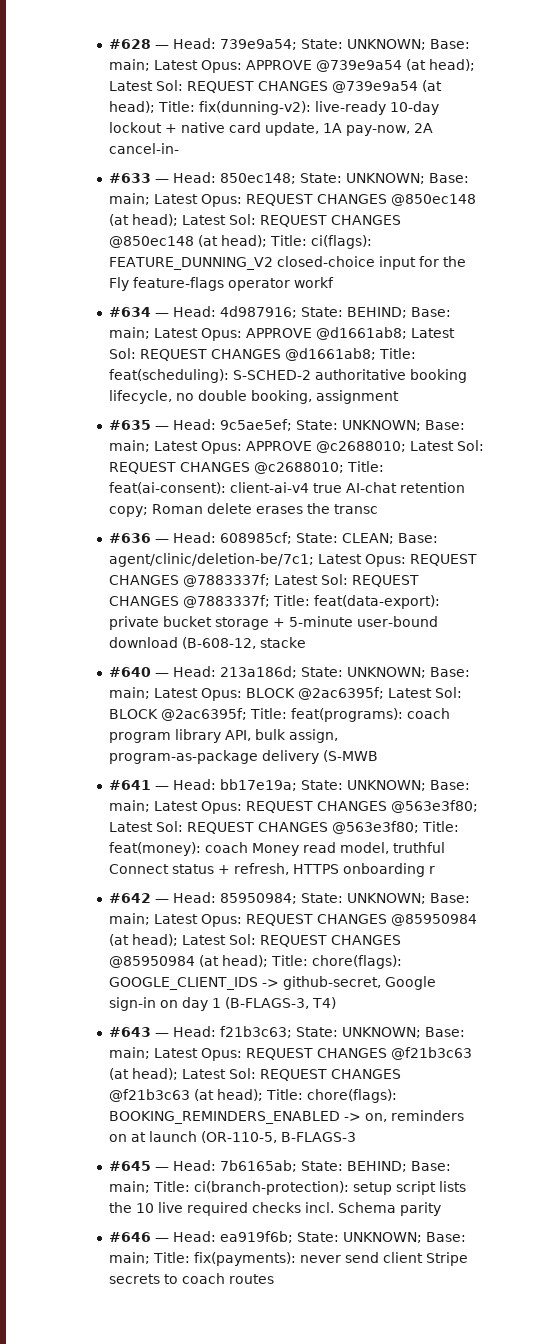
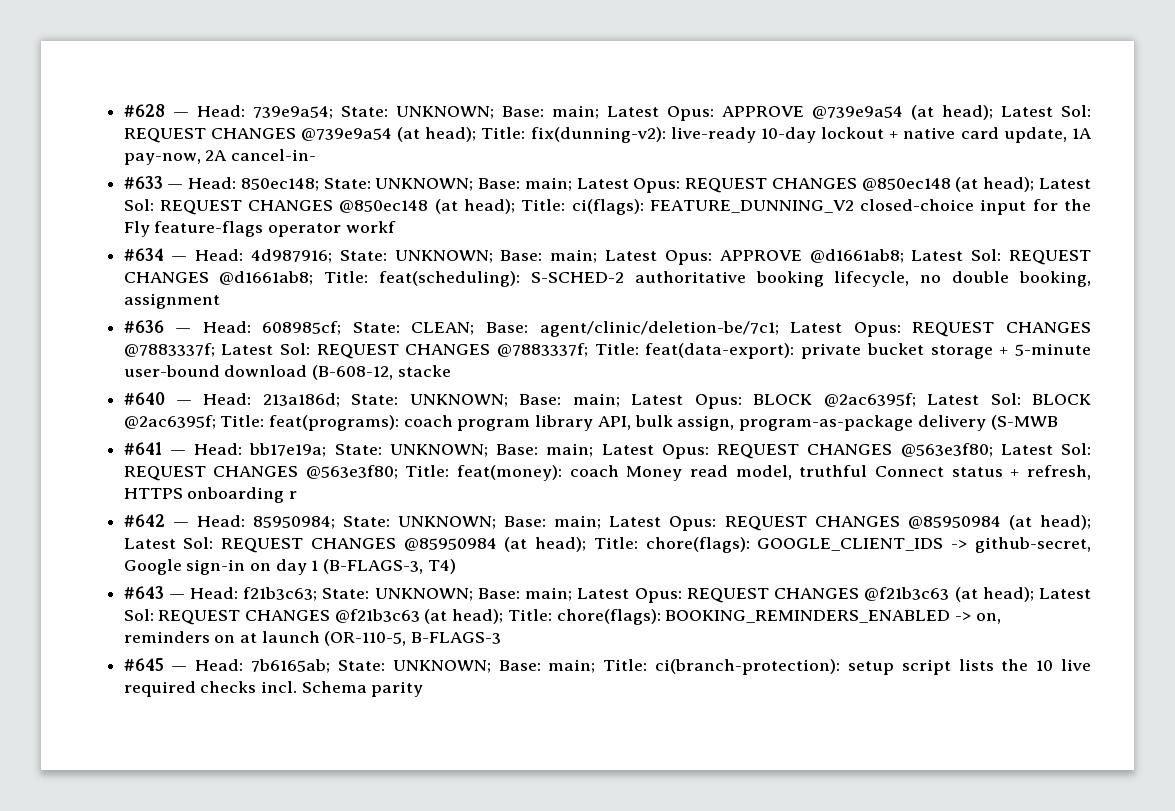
- #634 — Head: 4d987916; State: BEHIND; Base: main; Latest Opus: APPROVE @d1661ab8; Latest Sol: REQUEST CHANGES @d1661ab8; Title: feat(scheduling): S-SCHED-2 authoritative booking lifecycle, no double booking, assignment
+ #634 — Head: 4d987916; State: UNKNOWN; Base: main; Latest Opus: APPROVE @d1661ab8; Latest Sol: REQUEST CHANGES @d1661ab8; Title: feat(scheduling): S-SCHED-2 authoritative booking lifecycle, no double booking, assignment
- #635 — Head: 9c5ae5ef; State: UNKNOWN; Base: main; Latest Opus: APPROVE @c2688010; Latest Sol: REQUEST CHANGES @c2688010; Title: feat(ai-consent): client-ai-v4 true AI-chat retention copy; Roman delete erases the transc
- #645 — Head: 7b6165ab; State: BEHIND; Base: main; Title: ci(branch-protection): setup script lists the 10 live required checks incl. Schema parity
+ #645 — Head: 7b6165ab; State: UNKNOWN; Base: main; Title: ci(branch-protection): setup script lists the 10 live required checks incl. Schema parity
- #646 — Head: ea919f6b; State: UNKNOWN; Base: main; Title: fix(payments): never send client Stripe secrets to coach routes

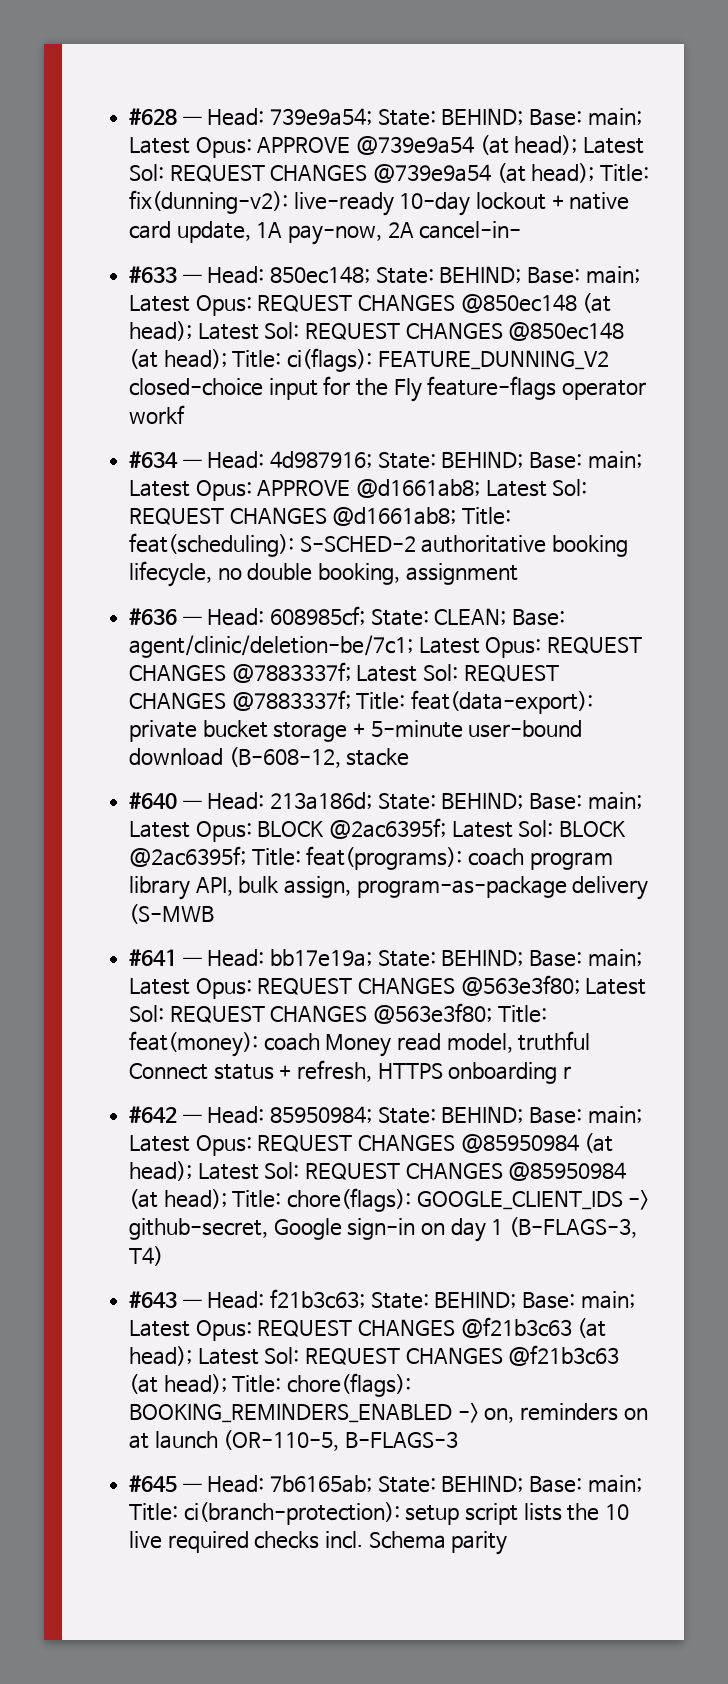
- #628 — Head: 739e9a54; State: UNKNOWN; Base: main; Latest Opus: APPROVE @739e9a54 (at head); Latest Sol: REQUEST CHANGES @739e9a54 (at head); Title: fix(dunning-v2): live-ready 10-day lockout + native card update, 1A pay-now, 2A cancel-in-
+ #628 — Head: 739e9a54; State: BEHIND; Base: main; Latest Opus: APPROVE @739e9a54 (at head); Latest Sol: REQUEST CHANGES @739e9a54 (at head); Title: fix(dunning-v2): live-ready 10-day lockout + native card update, 1A pay-now, 2A cancel-in-
- #633 — Head: 850ec148; State: UNKNOWN; Base: main; Latest Opus: REQUEST CHANGES @850ec148 (at head); Latest Sol: REQUEST CHANGES @850ec148 (at head); Title: ci(flags): FEATURE_DUNNING_V2 closed-choice input for the Fly feature-flags operator workf
+ #633 — Head: 850ec148; State: BEHIND; Base: main; Latest Opus: REQUEST CHANGES @850ec148 (at head); Latest Sol: REQUEST CHANGES @850ec148 (at head); Title: ci(flags): FEATURE_DUNNING_V2 closed-choice input for the Fly feature-flags operator workf
- #634 — Head: 4d987916; State: UNKNOWN; Base: main; Latest Opus: APPROVE @d1661ab8; Latest Sol: REQUEST CHANGES @d1661ab8; Title: feat(scheduling): S-SCHED-2 authoritative booking lifecycle, no double booking, assignment
+ #634 — Head: 4d987916; State: BEHIND; Base: main; Latest Opus: APPROVE @d1661ab8; Latest Sol: REQUEST CHANGES @d1661ab8; Title: feat(scheduling): S-SCHED-2 authoritative booking lifecycle, no double booking, assignment
- #640 — Head: 213a186d; State: UNKNOWN; Base: main; Latest Opus: BLOCK @2ac6395f; Latest Sol: BLOCK @2ac6395f; Title: feat(programs): coach program library API, bulk assign, program-as-package delivery (S-MWB
+ #640 — Head: 213a186d; State: BEHIND; Base: main; Latest Opus: BLOCK @2ac6395f; Latest Sol: BLOCK @2ac6395f; Title: feat(programs): coach program library API, bulk assign, program-as-package delivery (S-MWB
- #641 — Head: bb17e19a; State: UNKNOWN; Base: main; Latest Opus: REQUEST CHANGES @563e3f80; Latest Sol: REQUEST CHANGES @563e3f80; Title: feat(money): coach Money read model, truthful Connect status + refresh, HTTPS onboarding r
+ #641 — Head: bb17e19a; State: BEHIND; Base: main; Latest Opus: REQUEST CHANGES @563e3f80; Latest Sol: REQUEST CHANGES @563e3f80; Title: feat(money): coach Money read model, truthful Connect status + refresh, HTTPS onboarding r
- #642 — Head: 85950984; State: UNKNOWN; Base: main; Latest Opus: REQUEST CHANGES @85950984 (at head); Latest Sol: REQUEST CHANGES @85950984 (at head); Title: chore(flags): GOOGLE_CLIENT_IDS -> github-secret, Google sign-in on day 1 (B-FLAGS-3, T4)
+ #642 — Head: 85950984; State: BEHIND; Base: main; Latest Opus: REQUEST CHANGES @85950984 (at head); Latest Sol: REQUEST CHANGES @85950984 (at head); Title: chore(flags): GOOGLE_CLIENT_IDS -> github-secret, Google sign-in on day 1 (B-FLAGS-3, T4)
- #643 — Head: f21b3c63; State: UNKNOWN; Base: main; Latest Opus: REQUEST CHANGES @f21b3c63 (at head); Latest Sol: REQUEST CHANGES @f21b3c63 (at head); Title: chore(flags): BOOKING_REMINDERS_ENABLED -> on, reminders on at launch (OR-110-5, B-FLAGS-3
+ #643 — Head: f21b3c63; State: BEHIND; Base: main; Latest Opus: REQUEST CHANGES @f21b3c63 (at head); Latest Sol: REQUEST CHANGES @f21b3c63 (at head); Title: chore(flags): BOOKING_REMINDERS_ENABLED -> on, reminders on at launch (OR-110-5, B-FLAGS-3
- #645 — Head: 7b6165ab; State: UNKNOWN; Base: main; Title: ci(branch-protection): setup script lists the 10 live required checks incl. Schema parity
+ #645 — Head: 7b6165ab; State: BEHIND; Base: main; Title: ci(branch-protection): setup script lists the 10 live required checks incl. Schema parity

